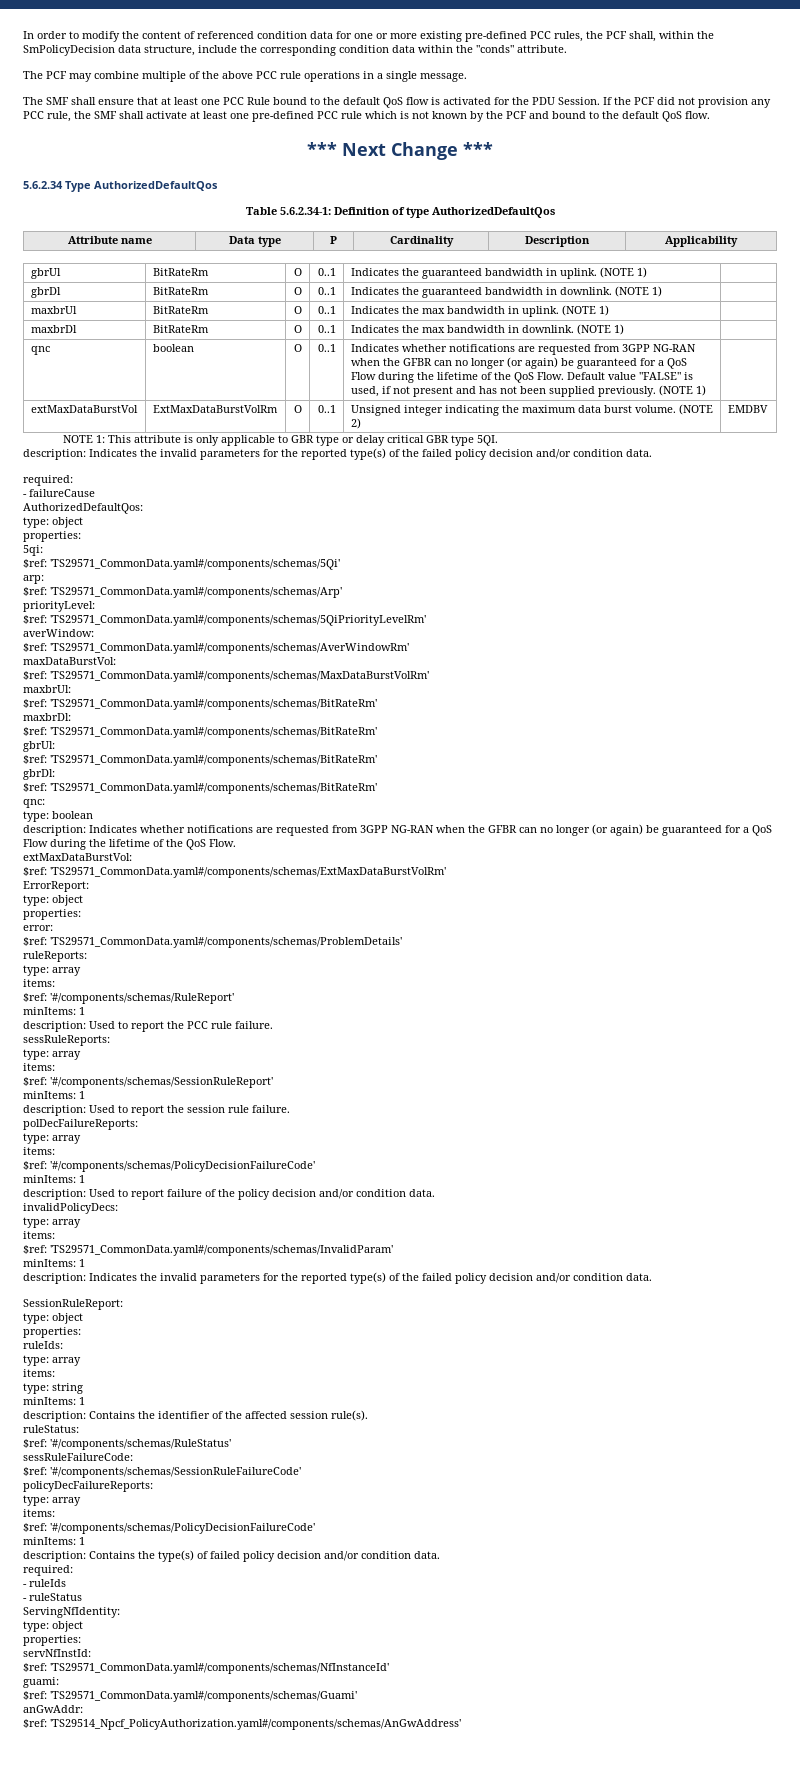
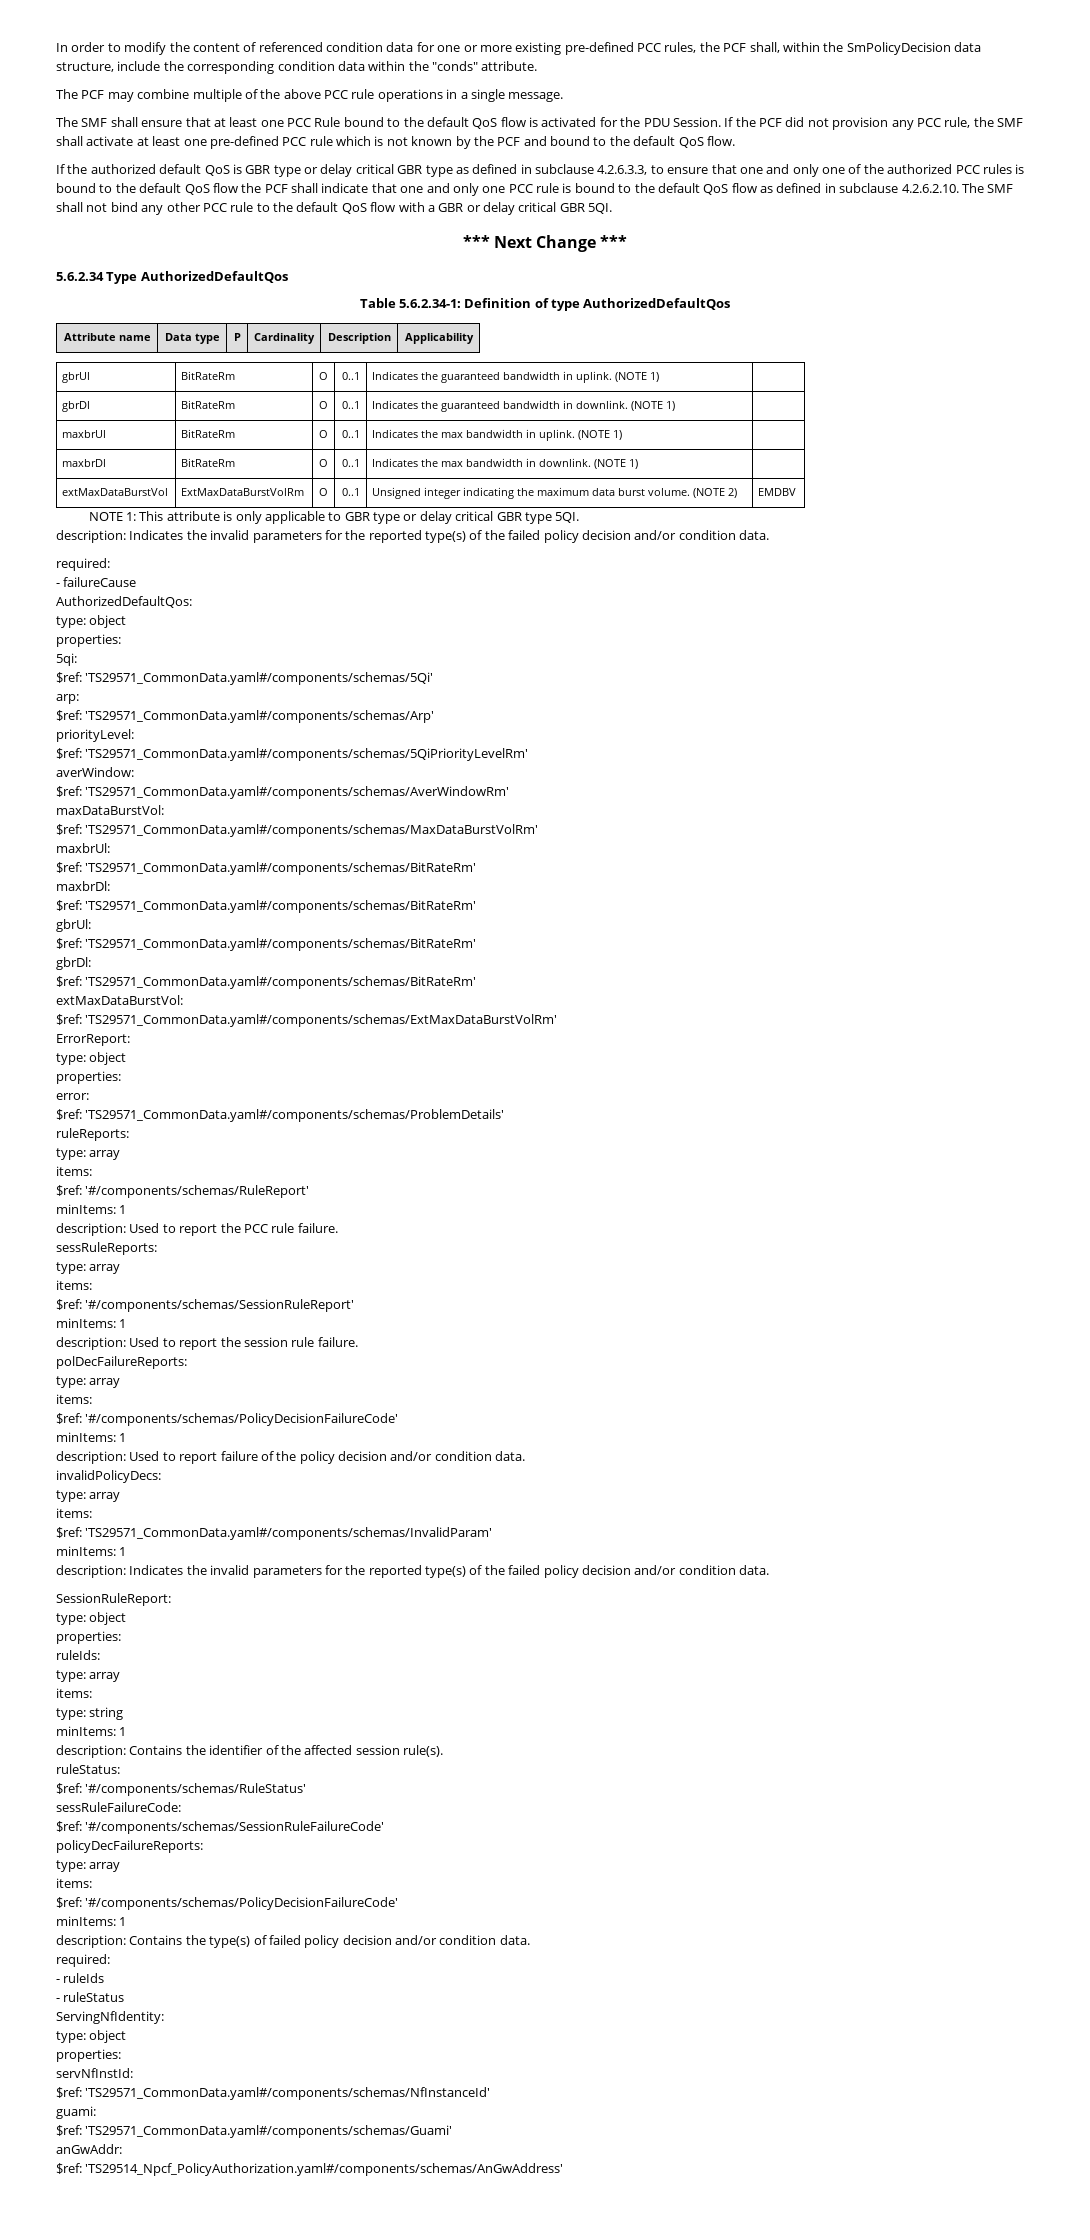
+ If the authorized default QoS is GBR type or delay critical GBR type as defined in subclause 4.2.6.3.3, to ensure that one and only one of the authorized PCC rules is bound to the default QoS flow the PCF shall indicate that one and only one PCC rule is bound to the default QoS flow as defined in subclause 4.2.6.2.10. The SMF shall not bind any other PCC rule to the default QoS flow with a GBR or delay critical GBR 5QI.
- qnc | boolean | O | 0..1 | Indicates whether notifications are requested from 3GPP NG-RAN when the GFBR can no longer (or again) be guaranteed for a QoS Flow during the lifetime of the QoS Flow. Default value "FALSE" is used, if not present and has not been supplied previously. (NOTE 1)
- qnc:
- type: boolean
- description: Indicates whether notifications are requested from 3GPP NG-RAN when the GFBR can no longer (or again) be guaranteed for a QoS Flow during the lifetime of the QoS Flow.

